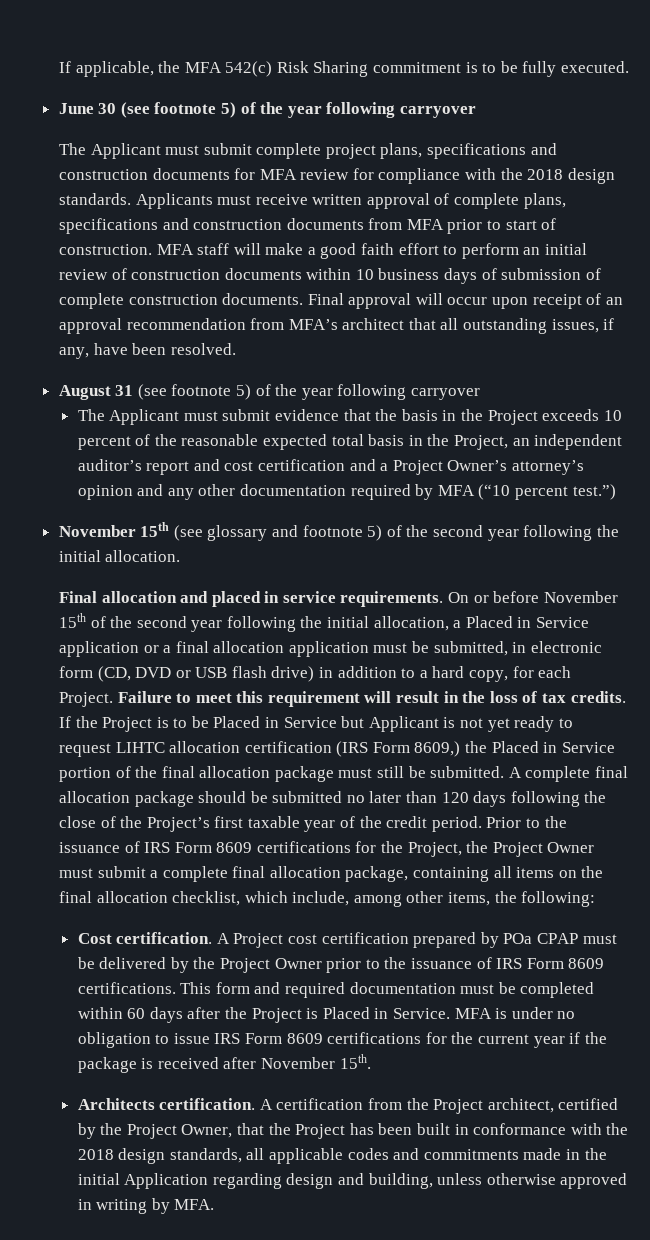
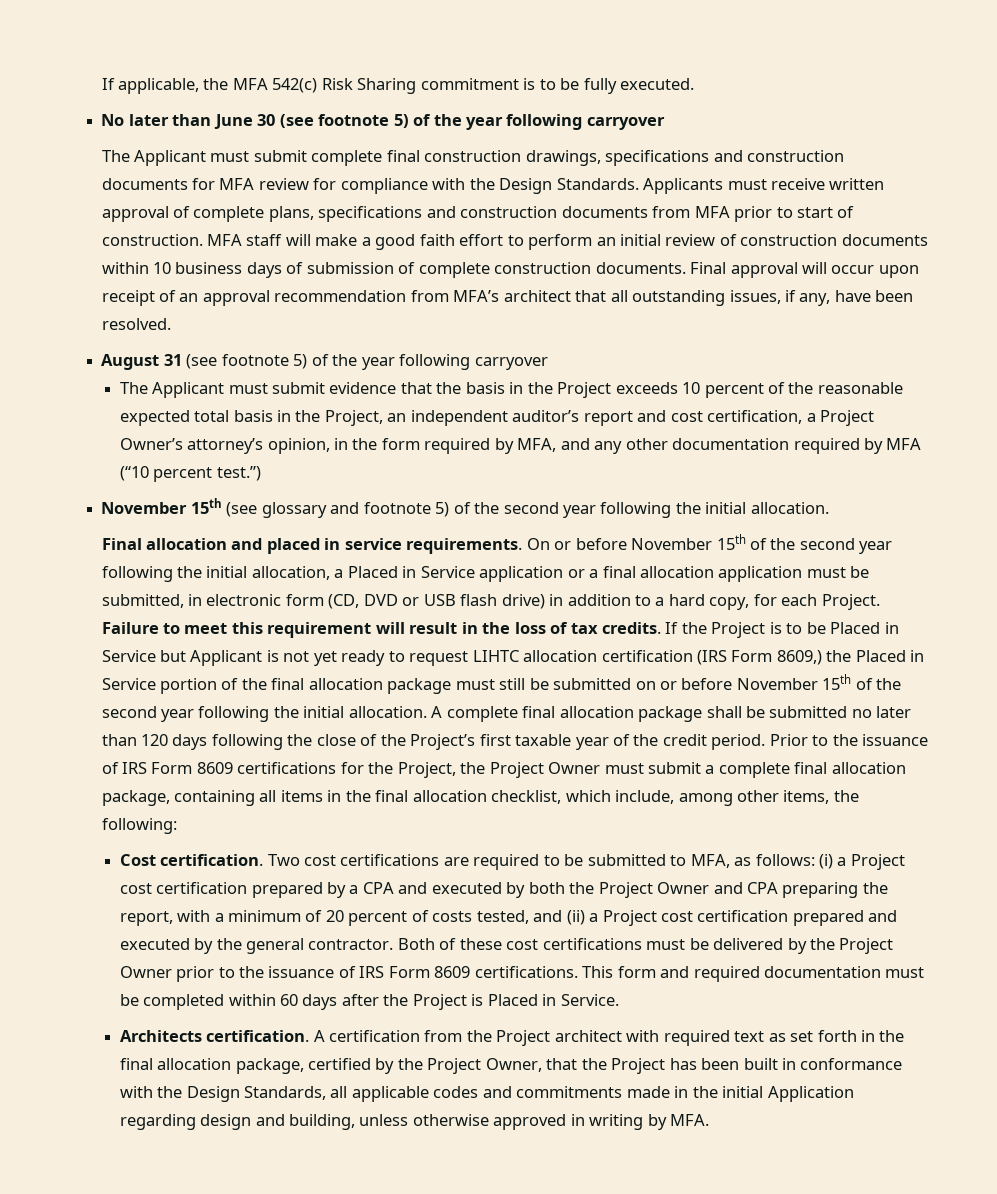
- June 30 (see footnote 5) of the year following carryover
+ No later than June 30 (see footnote 5) of the year following carryover
- The Applicant must submit complete project plans, specifications and construction documents for MFA review for compliance with the 2018 design standards.
+ The Applicant must submit complete final construction drawings, specifications and construction documents for MFA review for compliance with the Design Standards.
- The Applicant must submit evidence that the basis in the Project exceeds 10 percent of the reasonable expected total basis in the Project, an independent auditor’s report and cost certification and a Project Owner’s attorney’s opinion and any other documentation required by MFA (“10 percent test.”)
+ The Applicant must submit evidence that the basis in the Project exceeds 10 percent of the reasonable expected total basis in the Project, an independent auditor’s report and cost certification, a Project Owner’s attorney’s opinion, in the form required by MFA, and any other documentation required by MFA (“10 percent test.”)
- If the Project is to be Placed in Service but Applicant is not yet ready to request LIHTC allocation certification (IRS Form 8609,) the Placed in Service portion of the final allocation package must still be submitted.
+ If the Project is to be Placed in Service but Applicant is not yet ready to request LIHTC allocation certification (IRS Form 8609,) the Placed in Service portion of the final allocation package must still be submitted on or before November 15th of the second year following the initial allocation.
- A complete final allocation package should be submitted no later than 120 days following the close of the Project’s first taxable year of the credit period.
+ A complete final allocation package shall be submitted no later than 120 days following the close of the Project’s first taxable year of the credit period.
- Prior to the issuance of IRS Form 8609 certifications for the Project, the Project Owner must submit a complete final allocation package, containing all items on the final allocation checklist, which include, among other items, the following:
+ Prior to the issuance of IRS Form 8609 certifications for the Project, the Project Owner must submit a complete final allocation package, containing all items in the final allocation checklist, which include, among other items, the following:
- A Project cost certification prepared by POa CPAP must be delivered by the Project Owner prior to the issuance of IRS Form 8609 certifications.
+ Two cost certifications are required to be submitted to MFA, as follows: (i) a Project cost certification prepared by a CPA and executed by both the Project Owner and CPA preparing the report, with a minimum of 20 percent of costs tested, and (ii) a Project cost certification prepared and executed by the general contractor. Both of these cost certifications must be delivered by the Project Owner prior to the issuance of IRS Form 8609 certifications.
- MFA is under no obligation to issue IRS Form 8609 certifications for the current year if the package is received after November 15th.
- A certification from the Project architect, certified by the Project Owner, that the Project has been built in conformance with the 2018 design standards, all applicable codes and commitments made in the initial Application regarding design and building, unless otherwise approved in writing by MFA.
+ A certification from the Project architect with required text as set forth in the final allocation package, certified by the Project Owner, that the Project has been built in conformance with the Design Standards, all applicable codes and commitments made in the initial Application regarding design and building, unless otherwise approved in writing by MFA.

